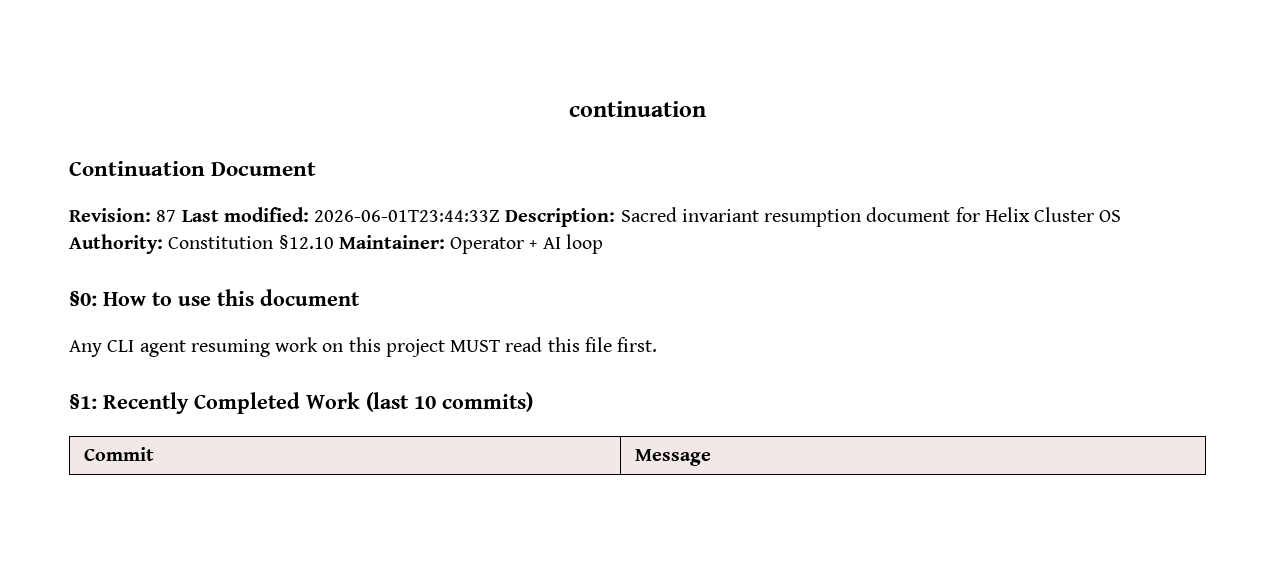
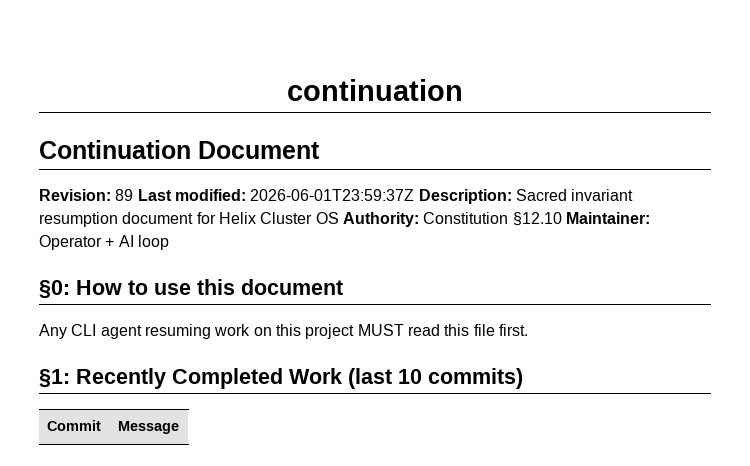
- Revision: 87 Last modified: 2026-06-01T23:44:33Z Description: Sacred invariant resumption document for Helix Cluster OS Authority: Constitution §12.10 Maintainer: Operator + AI loop
+ Revision: 89 Last modified: 2026-06-01T23:59:37Z Description: Sacred invariant resumption document for Helix Cluster OS Authority: Constitution §12.10 Maintainer: Operator + AI loop

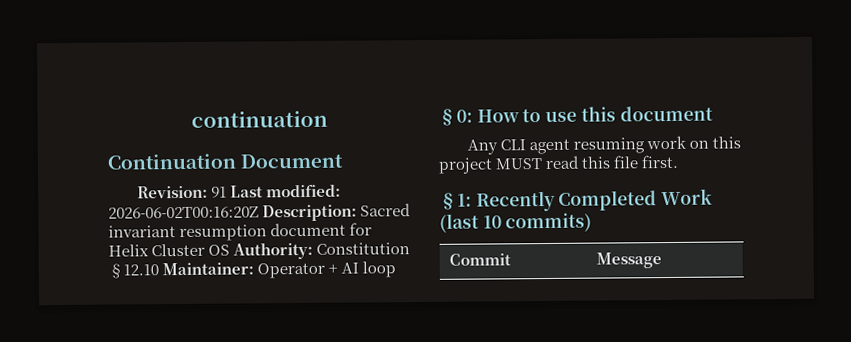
- Revision: 89 Last modified: 2026-06-01T23:59:37Z Description: Sacred invariant resumption document for Helix Cluster OS Authority: Constitution §12.10 Maintainer: Operator + AI loop
+ Revision: 91 Last modified: 2026-06-02T00:16:20Z Description: Sacred invariant resumption document for Helix Cluster OS Authority: Constitution §12.10 Maintainer: Operator + AI loop

